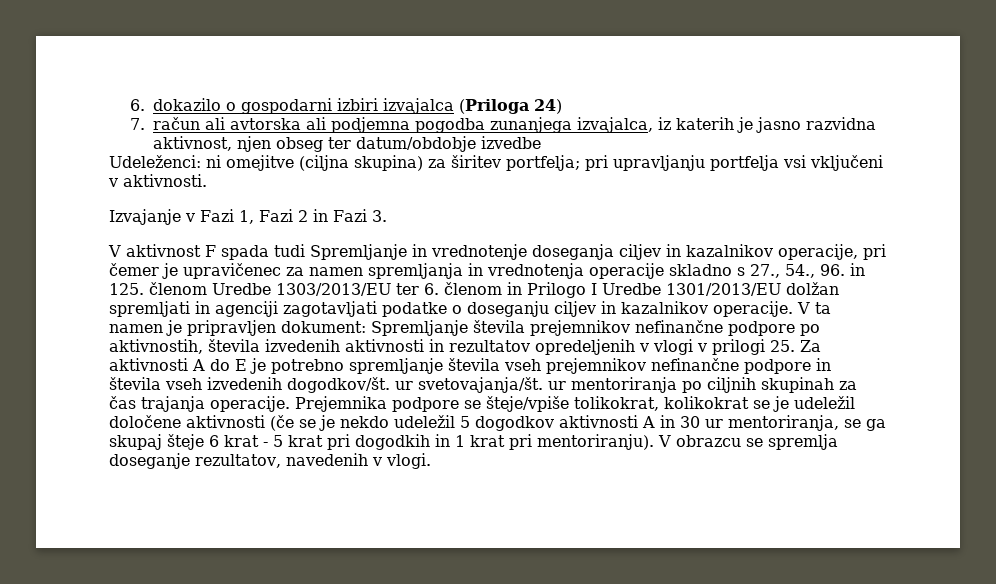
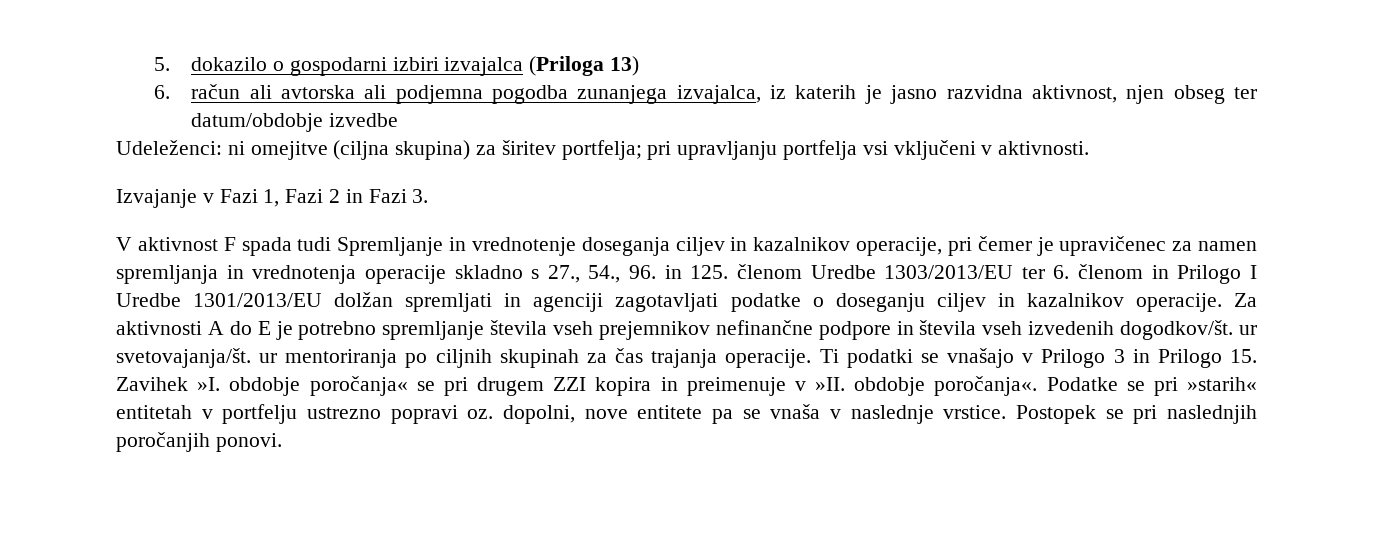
- 6. dokazilo o gospodarni izbiri izvajalca (Priloga 24)
- 7. račun ali avtorska ali podjemna pogodba zunanjega izvajalca, iz katerih je jasno razvidna aktivnost, njen obseg ter datum/obdobje izvedbe
+ 5. dokazilo o gospodarni izbiri izvajalca (Priloga 13)
+ 6. račun ali avtorska ali podjemna pogodba zunanjega izvajalca, iz katerih je jasno razvidna aktivnost, njen obseg ter datum/obdobje izvedbe
- V ta namen je pripravljen dokument: Spremljanje števila prejemnikov nefinančne podpore po aktivnostih, števila izvedenih aktivnosti in rezultatov opredeljenih v vlogi v prilogi 25. Za aktivnosti A do E je potrebno spremljanje števila vseh prejemnikov nefinančne podpore in števila vseh izvedenih dogodkov/št. ur svetovajanja/št. ur mentoriranja po ciljnih skupinah za čas trajanja operacije.
+ Za aktivnosti A do E je potrebno spremljanje števila vseh prejemnikov nefinančne podpore in števila vseh izvedenih dogodkov/št. ur svetovajanja/št. ur mentoriranja po ciljnih skupinah za čas trajanja operacije.
- Prejemnika podpore se šteje/vpiše tolikokrat, kolikokrat se je udeležil določene aktivnosti (če se je nekdo udeležil 5 dogodkov aktivnosti A in 30 ur mentoriranja, se ga skupaj šteje 6 krat - 5 krat pri dogodkih in 1 krat pri mentoriranju). V obrazcu se spremlja doseganje rezultatov, navedenih v vlogi.
+ Ti podatki se vnašajo v Prilogo 3 in Prilogo 15. Zavihek »I. obdobje poročanja« se pri drugem ZZI kopira in preimenuje v »II. obdobje poročanja«. Podatke se pri »starih« entitetah v portfelju ustrezno popravi oz. dopolni, nove entitete pa se vnaša v naslednje vrstice. Postopek se pri naslednjih poročanjih ponovi.

